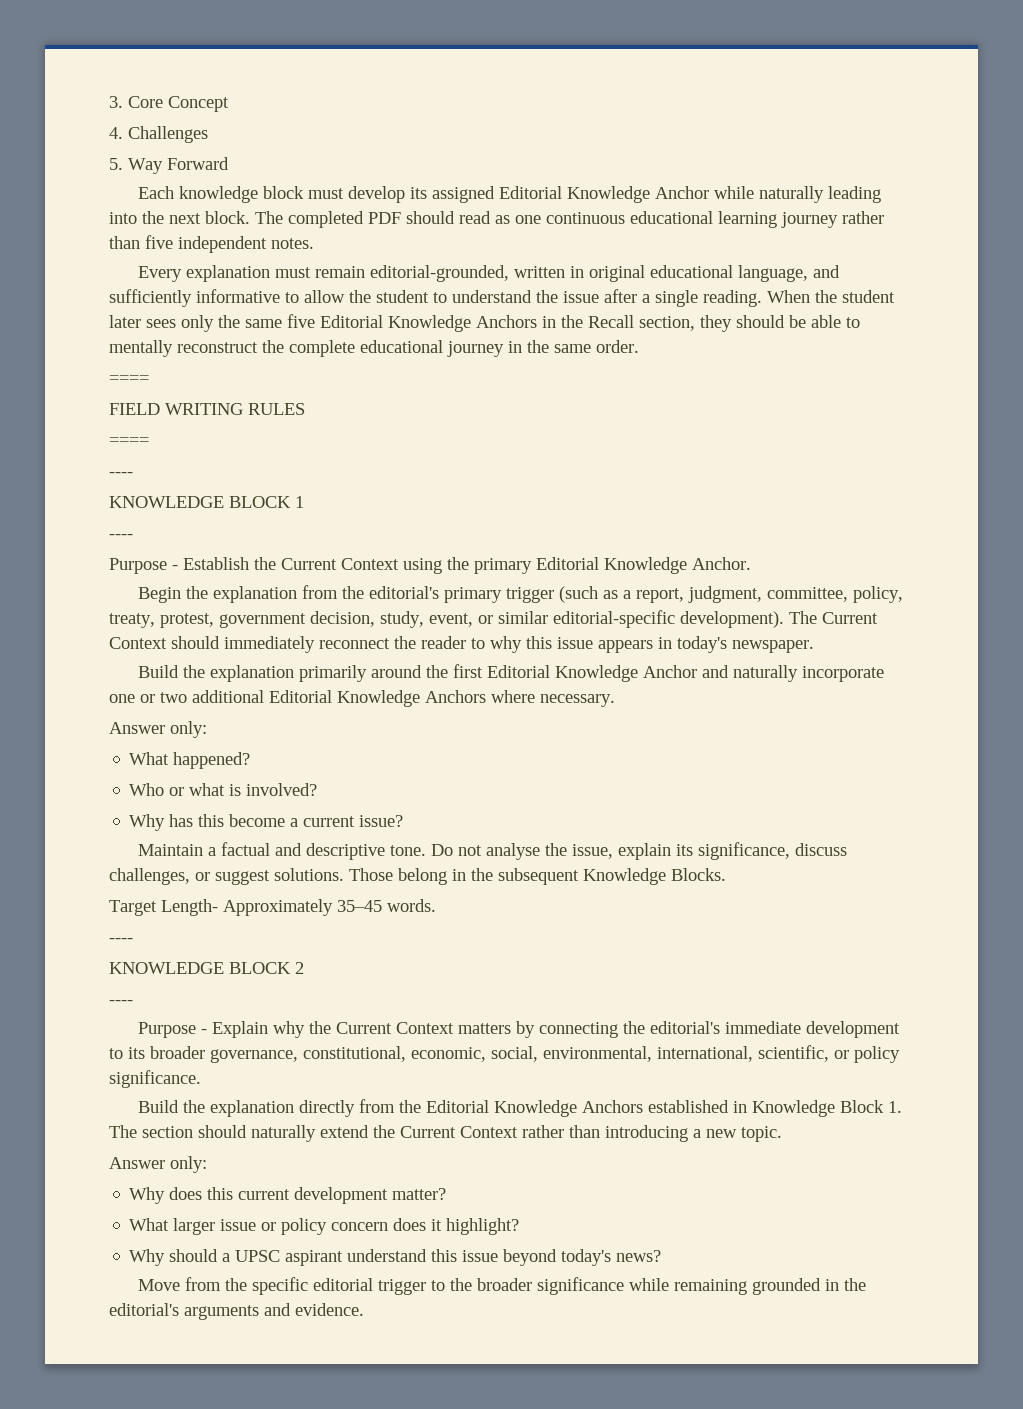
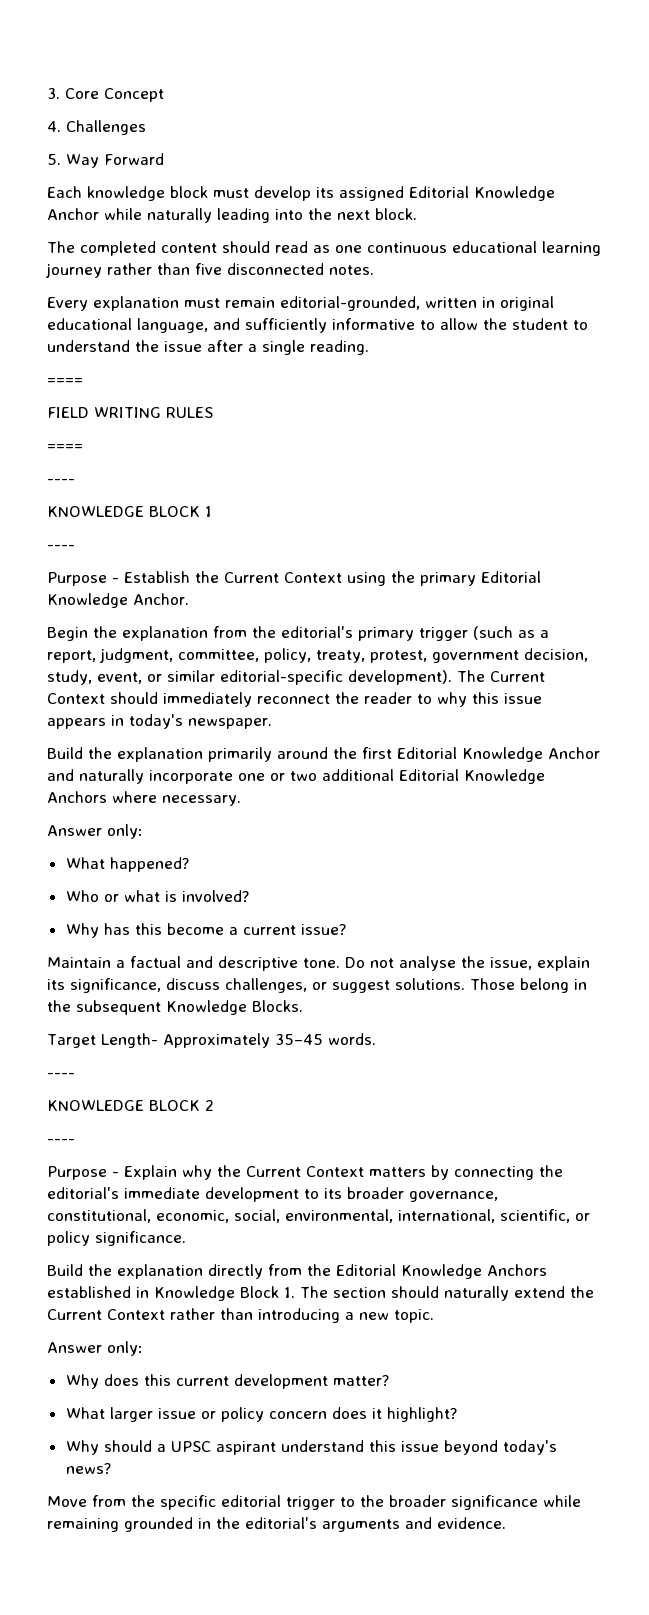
- Each knowledge block must develop its assigned Editorial Knowledge Anchor while naturally leading into the next block. The completed PDF should read as one continuous educational learning journey rather than five independent notes.
+ Each knowledge block must develop its assigned Editorial Knowledge Anchor while naturally leading into the next block.
+ The completed content should read as one continuous educational learning journey rather than five disconnected notes.
- When the student later sees only the same five Editorial Knowledge Anchors in the Recall section, they should be able to mentally reconstruct the complete educational journey in the same order.

